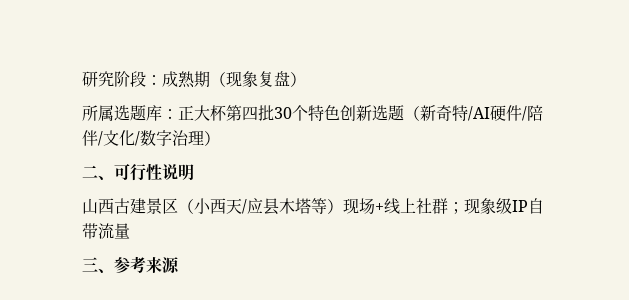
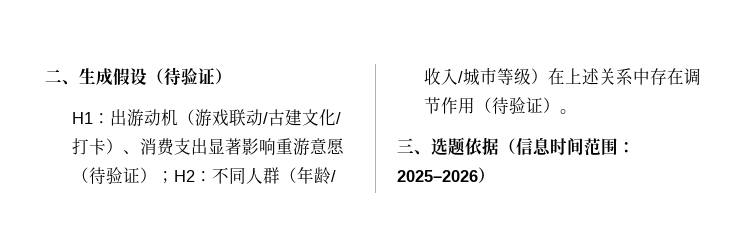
- 研究阶段：成熟期（现象复盘）
- 所属选题库：正大杯第四批30个特色创新选题（新奇特/AI硬件/陪伴/文化/数字治理）
- 二、可行性说明
- 山西古建景区（小西天/应县木塔等）现场+线上社群；现象级IP自带流量
- 三、参考来源
+ 二、生成假设（待验证）
+ H1：出游动机（游戏联动/古建文化/打卡）、消费支出显著影响重游意愿（待验证）；H2：不同人群（年龄/收入/城市等级）在上述关系中存在调节作用（待验证）。
+ 三、选题依据（信息时间范围：2025–2026）

